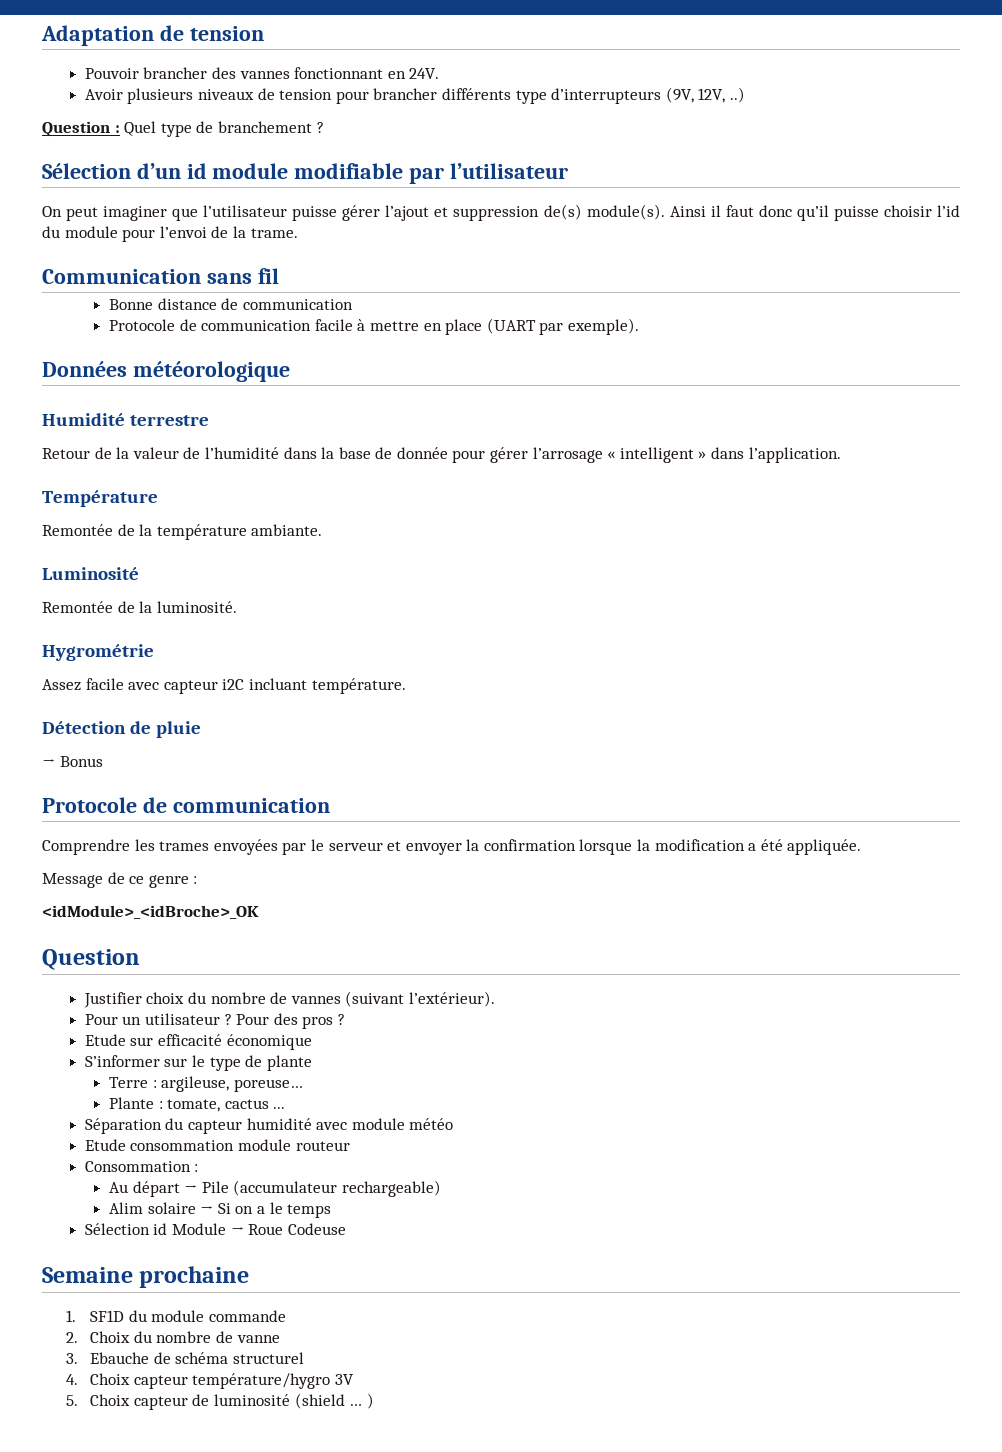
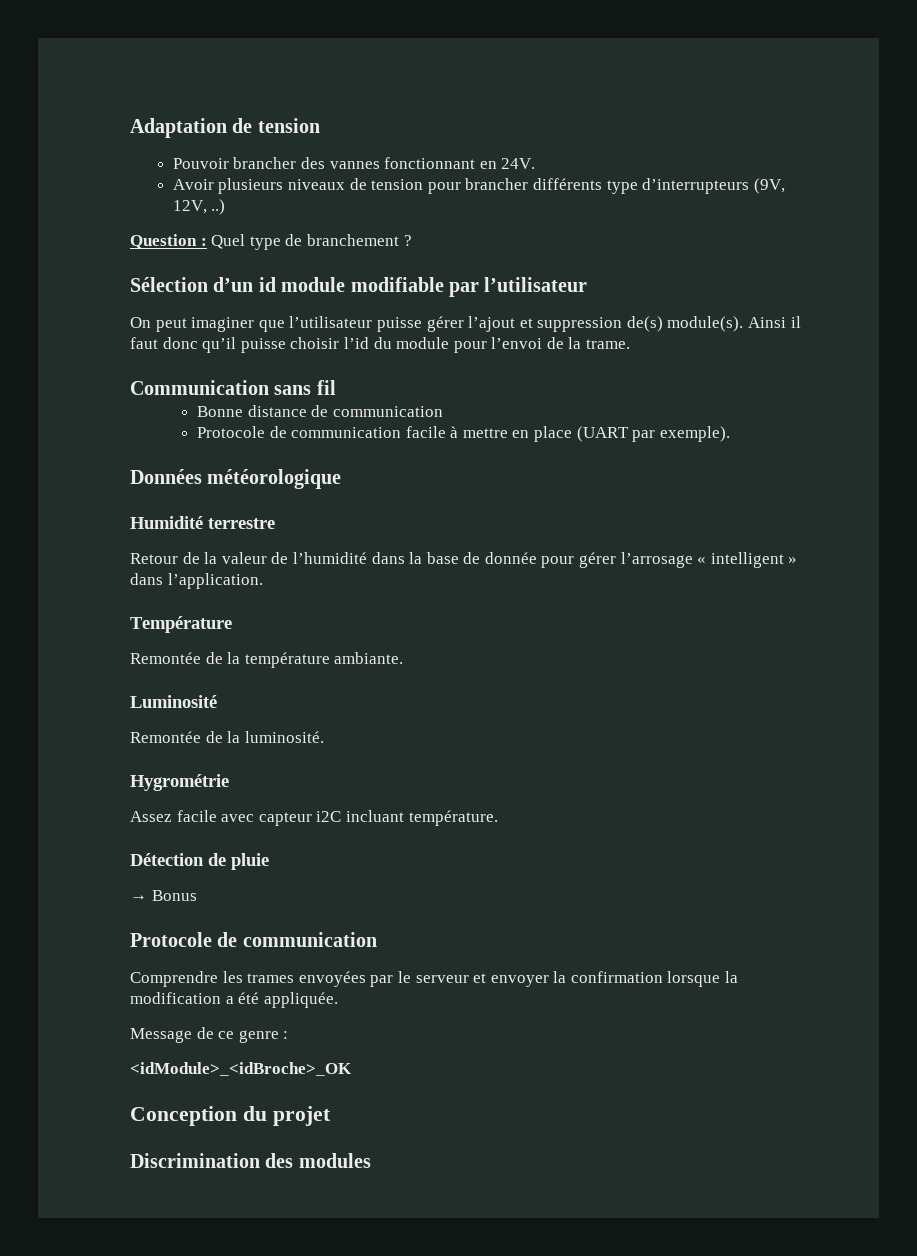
  <idModule>_<idBroche>_OK
- Question
- Justifier choix du nombre de vannes (suivant l’extérieur).
- Pour un utilisateur ? Pour des pros ?
- Etude sur efficacité économique
- S’informer sur le type de plante
- Terre : argileuse, poreuse…
- Plante : tomate, cactus ...
- Séparation du capteur humidité avec module météo
- Etude consommation module routeur
- Consommation :
- Au départ → Pile (accumulateur rechargeable)
- Alim solaire → Si on a le temps
- Sélection id Module → Roue Codeuse
- Semaine prochaine
- 1. SF1D du module commande
- 2. Choix du nombre de vanne
- 3. Ebauche de schéma structurel
- 4. Choix capteur température/hygro 3V
- 5. Choix capteur de luminosité (shield … )
+ Conception du projet
+ Discrimination des modules

